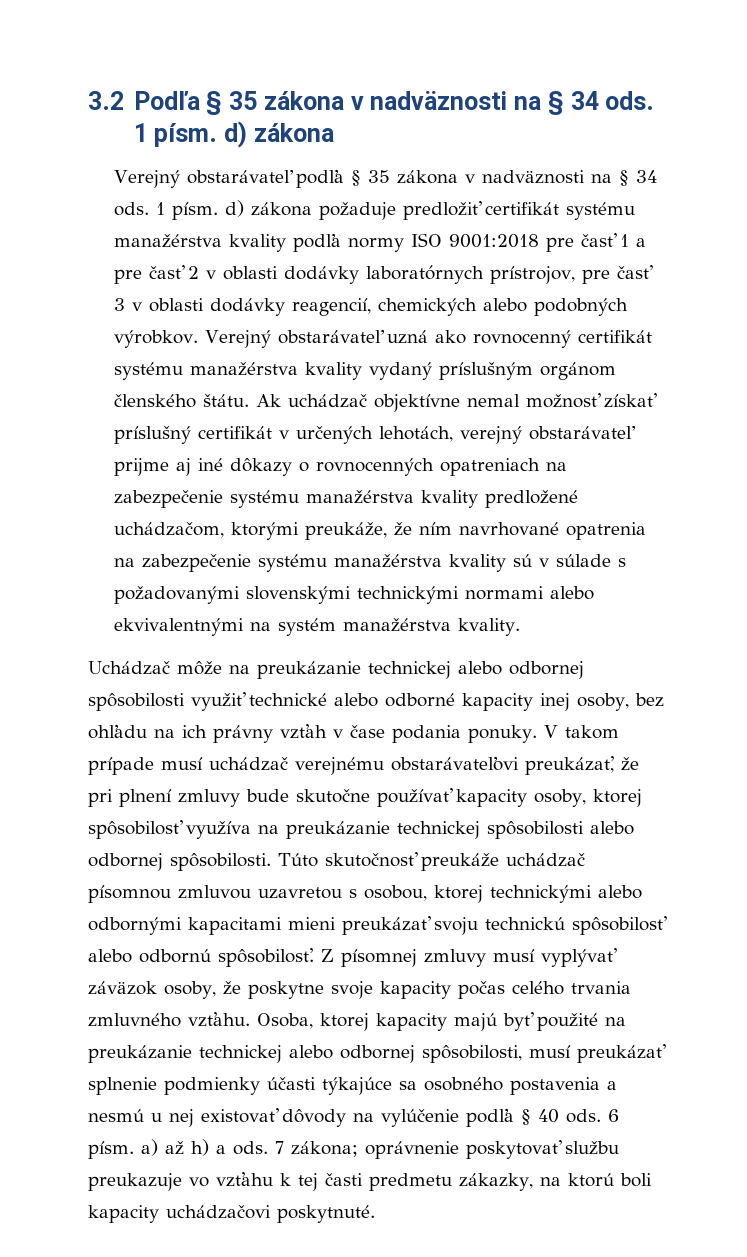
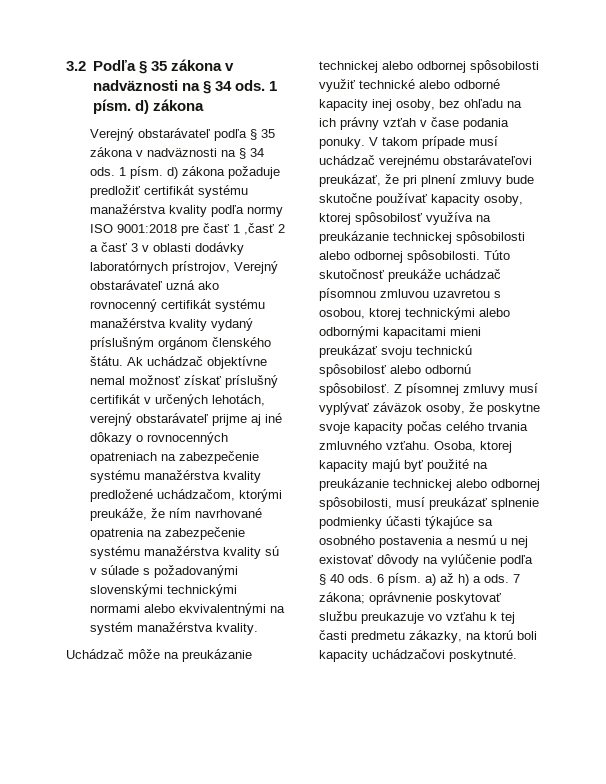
- 1 písm. d) zákona požaduje predložiť certifikát systému manažérstva kvality podľa normy ISO 9001:2018 pre časť 1 a pre časť 2 v oblasti dodávky laboratórnych prístrojov, pre časť 3 v oblasti dodávky reagencií, chemických alebo podobných výrobkov. Verejný obstarávateľ uzná ako rovnocenný certifikát systému manažérstva kvality vydaný príslušným orgánom členského štátu.
+ 1 písm. d) zákona požaduje predložiť certifikát systému manažérstva kvality podľa normy ISO 9001:2018 pre časť 1 ,časť 2 a časť 3 v oblasti dodávky laboratórnych prístrojov, Verejný obstarávateľ uzná ako rovnocenný certifikát systému manažérstva kvality vydaný príslušným orgánom členského štátu.

